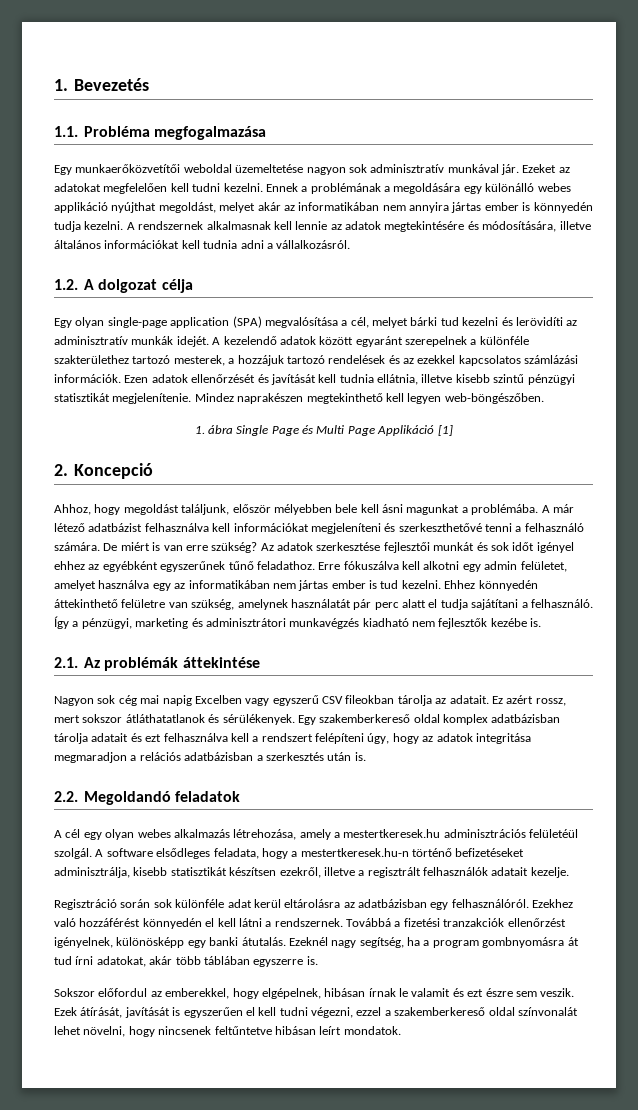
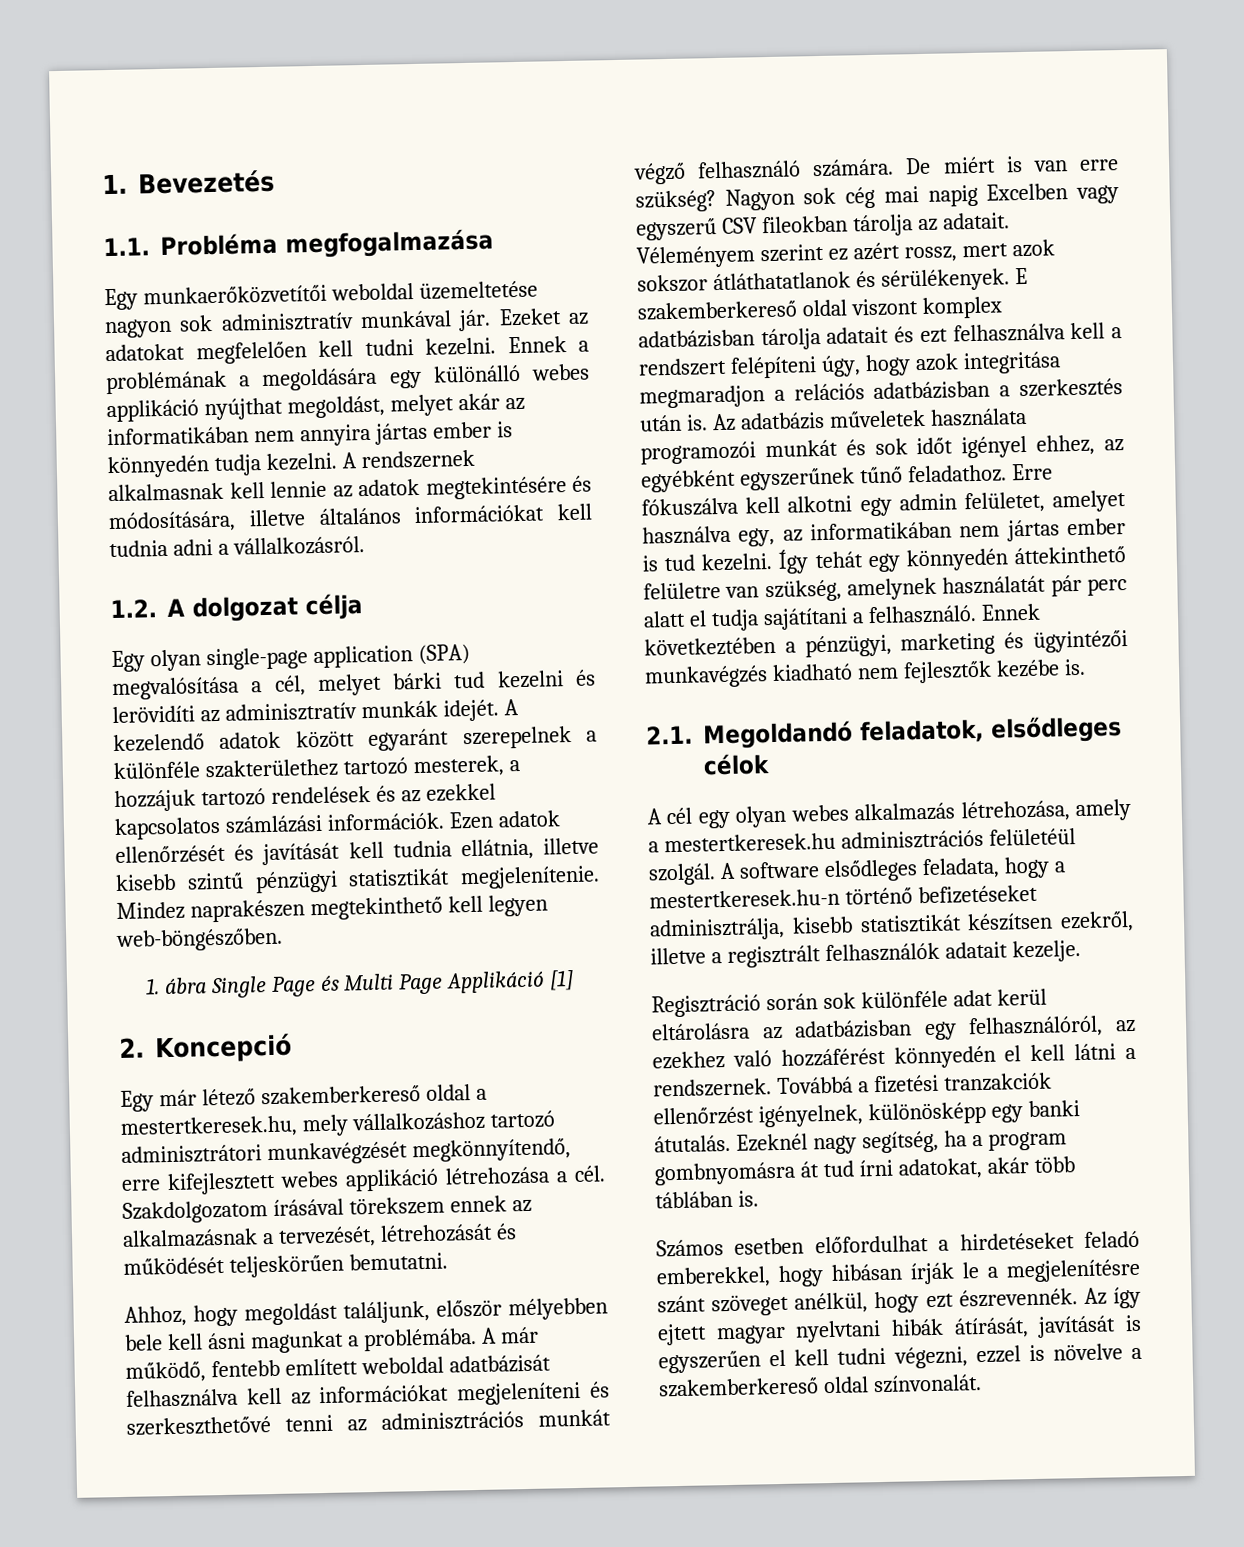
+ Egy már létező szakemberkereső oldal a mestertkeresek.hu, mely vállalkozáshoz tartozó adminisztrátori munkavégzését megkönnyítendő, erre kifejlesztett webes applikáció létrehozása a cél. Szakdolgozatom írásával törekszem ennek az alkalmazásnak a tervezését, létrehozását és működését teljeskörűen bemutatni.
- A már létező adatbázist felhasználva kell információkat megjeleníteni és szerkeszthetővé tenni a felhasználó számára.
+ A már működő, fentebb említett weboldal adatbázisát felhasználva kell az információkat megjeleníteni és szerkeszthetővé tenni az adminisztrációs munkát végző felhasználó számára.
- Az adatok szerkesztése fejlesztői munkát és sok időt igényel ehhez az egyébként egyszerűnek tűnő feladathoz.
+ Nagyon sok cég mai napig Excelben vagy egyszerű CSV fileokban tárolja az adatait. Véleményem szerint ez azért rossz, mert azok sokszor átláthatatlanok és sérülékenyek. E szakemberkereső oldal viszont komplex adatbázisban tárolja adatait és ezt felhasználva kell a rendszert felépíteni úgy, hogy azok integritása megmaradjon a relációs adatbázisban a szerkesztés után is. Az adatbázis műveletek használata programozói munkát és sok időt igényel ehhez, az egyébként egyszerűnek tűnő feladathoz.
- Erre fókuszálva kell alkotni egy admin felületet, amelyet használva egy az informatikában nem jártas ember is tud kezelni.
+ Erre fókuszálva kell alkotni egy admin felületet, amelyet használva egy, az informatikában nem jártas ember is tud kezelni.
- Ehhez könnyedén áttekinthető felületre van szükség, amelynek használatát pár perc alatt el tudja sajátítani a felhasználó.
+ Így tehát egy könnyedén áttekinthető felületre van szükség, amelynek használatát pár perc alatt el tudja sajátítani a felhasználó.
- Így a pénzügyi, marketing és adminisztrátori munkavégzés kiadható nem fejlesztők kezébe is.
+ Ennek következtében a pénzügyi, marketing és ügyintézői munkavégzés kiadható nem fejlesztők kezébe is.
- 2.1. Az problémák áttekintése
- Nagyon sok cég mai napig Excelben vagy egyszerű CSV fileokban tárolja az adatait. Ez azért rossz, mert sokszor átláthatatlanok és sérülékenyek. Egy szakemberkereső oldal komplex adatbázisban tárolja adatait és ezt felhasználva kell a rendszert felépíteni úgy, hogy az adatok integritása megmaradjon a relációs adatbázisban a szerkesztés után is.
- 2.2. Megoldandó feladatok
+ 2.1. Megoldandó feladatok, elsődleges célok
- Regisztráció során sok különféle adat kerül eltárolásra az adatbázisban egy felhasználóról. Ezekhez való hozzáférést könnyedén el kell látni a rendszernek.
+ Regisztráció során sok különféle adat kerül eltárolásra az adatbázisban egy felhasználóról, az ezekhez való hozzáférést könnyedén el kell látni a rendszernek.
- Ezeknél nagy segítség, ha a program gombnyomásra át tud írni adatokat, akár több táblában egyszerre is.
- Sokszor előfordul az emberekkel, hogy elgépelnek, hibásan írnak le valamit és ezt észre sem veszik. Ezek átírását, javítását is egyszerűen el kell tudni végezni, ezzel a szakemberkereső oldal színvonalát lehet növelni, hogy nincsenek feltűntetve hibásan leírt mondatok.
+ Ezeknél nagy segítség, ha a program gombnyomásra át tud írni adatokat, akár több táblában is.
+ Számos esetben előfordulhat a hirdetéseket feladó emberekkel, hogy hibásan írják le a megjelenítésre szánt szöveget anélkül, hogy ezt észrevennék. Az így ejtett magyar nyelvtani hibák átírását, javítását is egyszerűen el kell tudni végezni, ezzel is növelve a szakemberkereső oldal színvonalát.

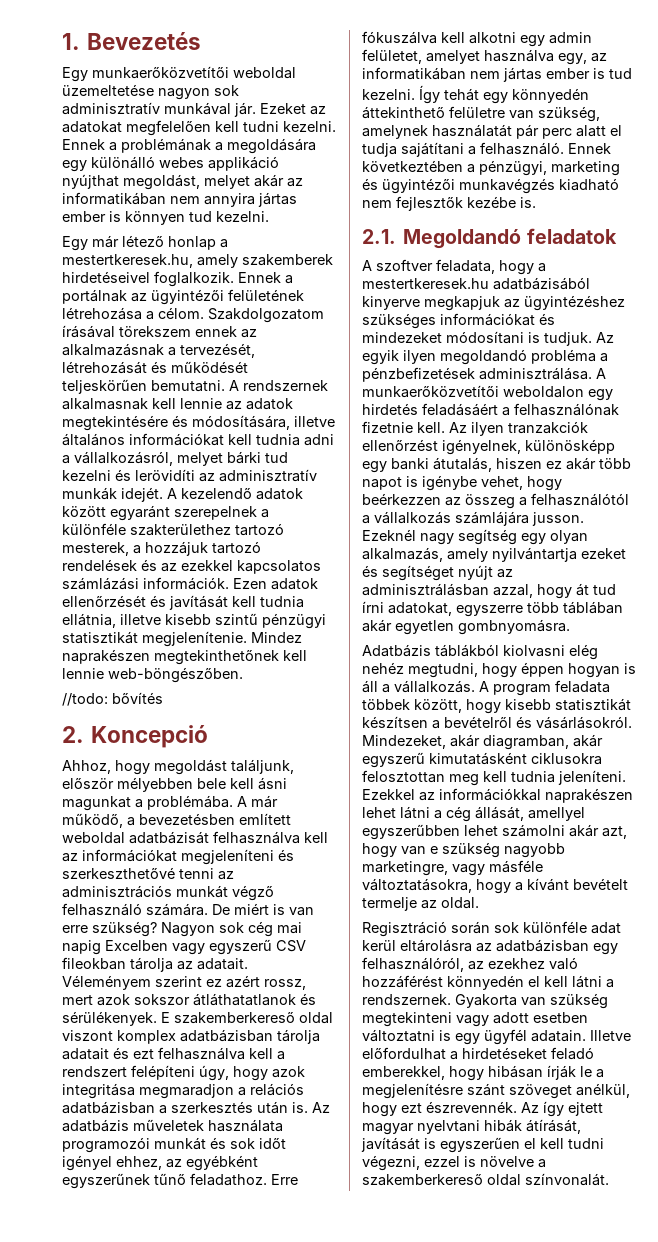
- 1.1. Probléma megfogalmazása
- Ennek a problémának a megoldására egy különálló webes applikáció nyújthat megoldást, melyet akár az informatikában nem annyira jártas ember is könnyedén tudja kezelni.
+ Ennek a problémának a megoldására egy különálló webes applikáció nyújthat megoldást, melyet akár az informatikában nem annyira jártas ember is könnyen tud kezelni.
+ Egy már létező honlap a mestertkeresek.hu, amely szakemberek hirdetéseivel foglalkozik. Ennek a portálnak az ügyintézői felületének létrehozása a célom. Szakdolgozatom írásával törekszem ennek az alkalmazásnak a tervezését, létrehozását és működését teljeskörűen bemutatni.
- A rendszernek alkalmasnak kell lennie az adatok megtekintésére és módosítására, illetve általános információkat kell tudnia adni a vállalkozásról.
- 1.2. A dolgozat célja
- Egy olyan single-page application (SPA) megvalósítása a cél, melyet bárki tud kezelni és lerövidíti az adminisztratív munkák idejét.
+ A rendszernek alkalmasnak kell lennie az adatok megtekintésére és módosítására, illetve általános információkat kell tudnia adni a vállalkozásról, melyet bárki tud kezelni és lerövidíti az adminisztratív munkák idejét.
- Mindez naprakészen megtekinthető kell legyen web-böngészőben.
- 1. ábra Single Page és Multi Page Applikáció [1]
+ Mindez naprakészen megtekinthetőnek kell lennie web-böngészőben.
+ //todo: bővítés
  2. Koncepció
- Egy már létező szakemberkereső oldal a mestertkeresek.hu, mely vállalkozáshoz tartozó adminisztrátori munkavégzését megkönnyítendő, erre kifejlesztett webes applikáció létrehozása a cél. Szakdolgozatom írásával törekszem ennek az alkalmazásnak a tervezését, létrehozását és működését teljeskörűen bemutatni.
- A már működő, fentebb említett weboldal adatbázisát felhasználva kell az információkat megjeleníteni és szerkeszthetővé tenni az adminisztrációs munkát végző felhasználó számára.
+ A már működő, a bevezetésben említett weboldal adatbázisát felhasználva kell az információkat megjeleníteni és szerkeszthetővé tenni az adminisztrációs munkát végző felhasználó számára.
- 2.1. Megoldandó feladatok, elsődleges célok
- A cél egy olyan webes alkalmazás létrehozása, amely a mestertkeresek.hu adminisztrációs felületéül szolgál. A software elsődleges feladata, hogy a mestertkeresek.hu-n történő befizetéseket adminisztrálja, kisebb statisztikát készítsen ezekről, illetve a regisztrált felhasználók adatait kezelje.
+ 2.1. Megoldandó feladatok
+ A szoftver feladata, hogy a mestertkeresek.hu adatbázisából kinyerve megkapjuk az ügyintézéshez szükséges információkat és mindezeket módosítani is tudjuk. Az egyik ilyen megoldandó probléma a pénzbefizetések adminisztrálása. A munkaerőközvetítői weboldalon egy hirdetés feladásáért a felhasználónak fizetnie kell. Az ilyen tranzakciók ellenőrzést igényelnek, különösképp egy banki átutalás, hiszen ez akár több napot is igénybe vehet, hogy beérkezzen az összeg a felhasználótól a vállalkozás számlájára jusson. Ezeknél nagy segítség egy olyan alkalmazás, amely nyilvántartja ezeket és segítséget nyújt az adminisztrálásban azzal, hogy át tud írni adatokat, egyszerre több táblában akár egyetlen gombnyomásra.
+ Adatbázis táblákból kiolvasni elég nehéz megtudni, hogy éppen hogyan is áll a vállalkozás. A program feladata többek között, hogy kisebb statisztikát készítsen a bevételről és vásárlásokról. Mindezeket, akár diagramban, akár egyszerű kimutatásként ciklusokra felosztottan meg kell tudnia jeleníteni. Ezekkel az információkkal naprakészen lehet látni a cég állását, amellyel egyszerűbben lehet számolni akár azt, hogy van e szükség nagyobb marketingre, vagy másféle változtatásokra, hogy a kívánt bevételt termelje az oldal.
- Továbbá a fizetési tranzakciók ellenőrzést igényelnek, különösképp egy banki átutalás. Ezeknél nagy segítség, ha a program gombnyomásra át tud írni adatokat, akár több táblában is.
- Számos esetben előfordulhat a hirdetéseket feladó emberekkel, hogy hibásan írják le a megjelenítésre szánt szöveget anélkül, hogy ezt észrevennék.
+ Gyakorta van szükség megtekinteni vagy adott esetben változtatni is egy ügyfél adatain. Illetve előfordulhat a hirdetéseket feladó emberekkel, hogy hibásan írják le a megjelenítésre szánt szöveget anélkül, hogy ezt észrevennék.

